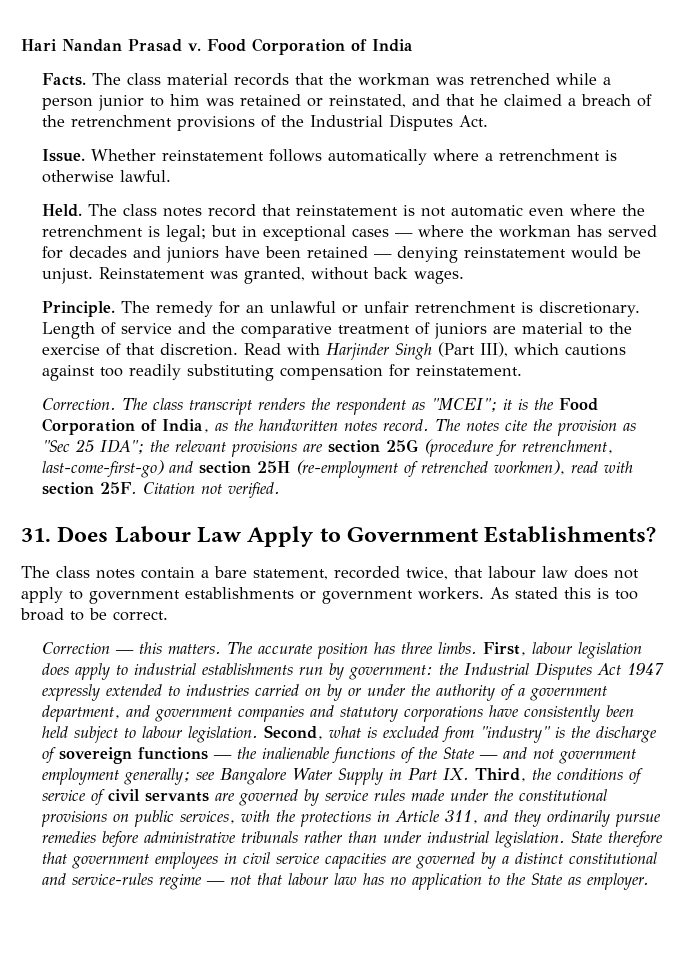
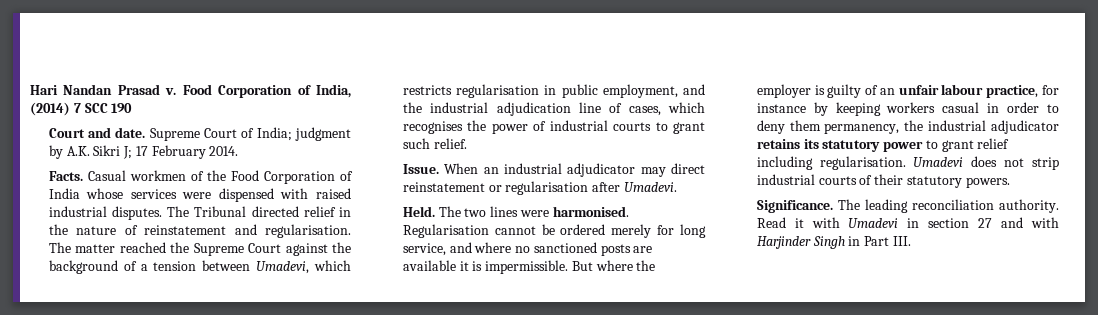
- Food Corporation of India
- Facts. The class material records that the workman was retrenched while a person junior to him was retained or reinstated, and that he claimed a breach of the retrenchment provisions of the Industrial Disputes Act.
- Issue. Whether reinstatement follows automatically where a retrenchment is otherwise lawful.
- Held. The class notes record that reinstatement is not automatic even where the retrenchment is legal; but in exceptional cases — where the workman has served for decades and juniors have been retained — denying reinstatement would be unjust. Reinstatement was granted, without back wages.
- Principle. The remedy for an unlawful or unfair retrenchment is discretionary. Length of service and the comparative treatment of juniors are material to the exercise of that discretion. Read with Harjinder Singh (Part III), which cautions against too readily substituting compensation for reinstatement.
- Correction. The class transcript renders the respondent as "MCEI"; it is the Food Corporation of India, as the handwritten notes record. The notes cite the provision as "Sec 25 IDA"; the relevant provisions are section 25G (procedure for retrenchment, last-come-first-go) and section 25H (re-employment of retrenched workmen), read with section 25F. Citation not verified.
- 31. Does Labour Law Apply to Government Establishments?
- The class notes contain a bare statement, recorded twice, that labour law does not apply to government establishments or government workers. As stated this is too broad to be correct.
- Correction — this matters. The accurate position has three limbs. First, labour legislation does apply to industrial establishments run by government: the Industrial Disputes Act 1947 expressly extended to industries carried on by or under the authority of a government department, and government companies and statutory corporations have consistently been held subject to labour legislation. Second, what is excluded from "industry" is the discharge of sovereign functions — the inalienable functions of the State — and not government employment generally; see Bangalore Water Supply in Part IX. Third, the conditions of service of civil servants are governed by service rules made under the constitutional provisions on public services, with the protections in Article 311, and they ordinarily pursue remedies before administrative tribunals rather than under industrial legislation. State therefore that government employees in civil service capacities are governed by a distinct constitutional and service-rules regime — not that labour law has no application to the State as employer.
+ Food Corporation of India, (2014) 7 SCC 190
+ Court and date. Supreme Court of India; judgment by A.K. Sikri J; 17 February 2014.
+ Facts. Casual workmen of the Food Corporation of India whose services were dispensed with raised industrial disputes. The Tribunal directed relief in the nature of reinstatement and regularisation. The matter reached the Supreme Court against the background of a tension between Umadevi, which restricts regularisation in public employment, and the industrial adjudication line of cases, which recognises the power of industrial courts to grant such relief.
+ Issue. When an industrial adjudicator may direct reinstatement or regularisation after Umadevi.
+ Held. The two lines were harmonised. Regularisation cannot be ordered merely for long service, and where no sanctioned posts are available it is impermissible. But where the employer is guilty of an unfair labour practice, for instance by keeping workers casual in order to deny them permanency, the industrial adjudicator retains its statutory power to grant relief including regularisation. Umadevi does not strip industrial courts of their statutory powers.
+ Significance. The leading reconciliation authority. Read it with Umadevi in section 27 and with Harjinder Singh in Part III.

